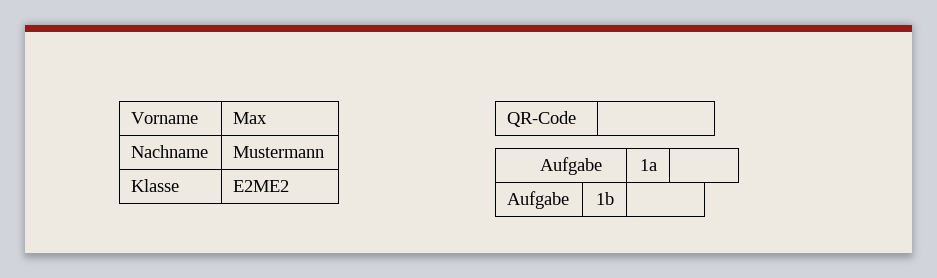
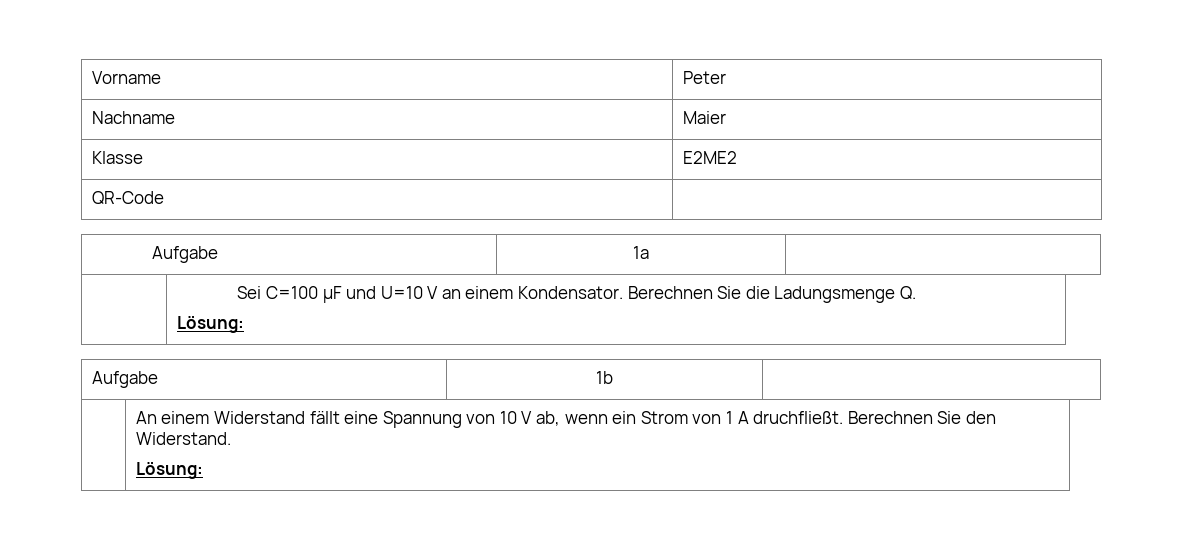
- Vorname | Max
+ Vorname | Peter
- Nachname | Mustermann
+ Nachname | Maier
+ | Sei C=100 µF und U=10 V an einem Kondensator. Berechnen Sie die Ladungsmenge Q.
+ Lösung:
  Aufgabe | 1b |
+ | An einem Widerstand fällt eine Spannung von 10 V ab, wenn ein Strom von 1 A druchfließt. Berechnen Sie den Widerstand.
+ Lösung:

